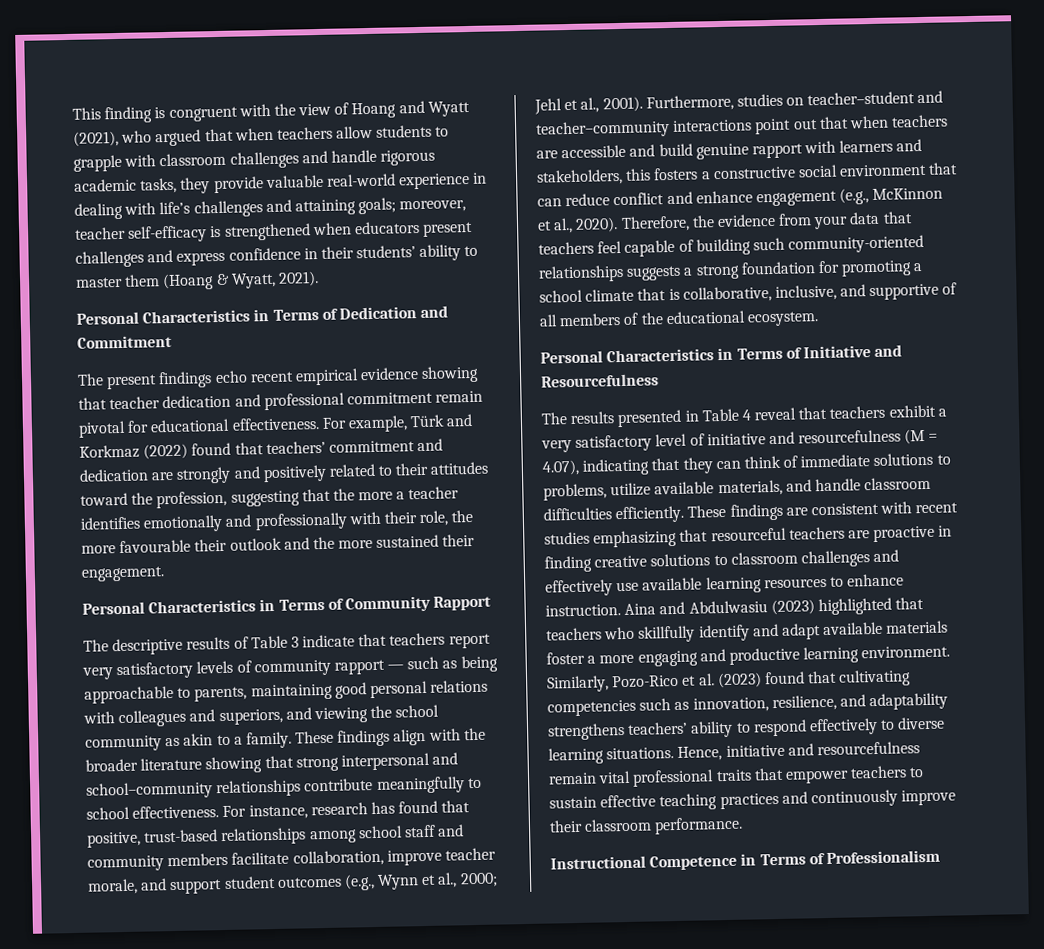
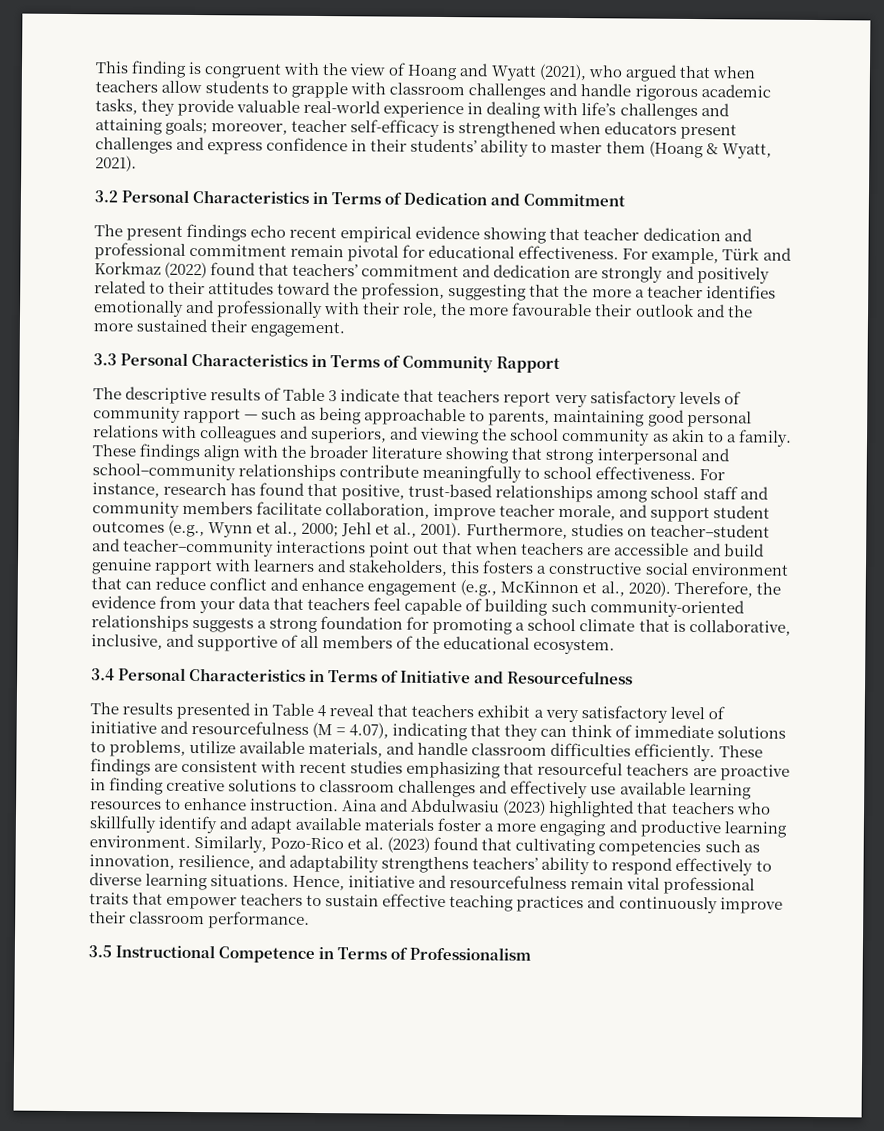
- Personal Characteristics in Terms of Dedication and Commitment
+ 3.2 Personal Characteristics in Terms of Dedication and Commitment
- Personal Characteristics in Terms of Community Rapport
+ 3.3 Personal Characteristics in Terms of Community Rapport
- Personal Characteristics in Terms of Initiative and Resourcefulness
+ 3.4 Personal Characteristics in Terms of Initiative and Resourcefulness
- Instructional Competence in Terms of Professionalism
+ 3.5 Instructional Competence in Terms of Professionalism

